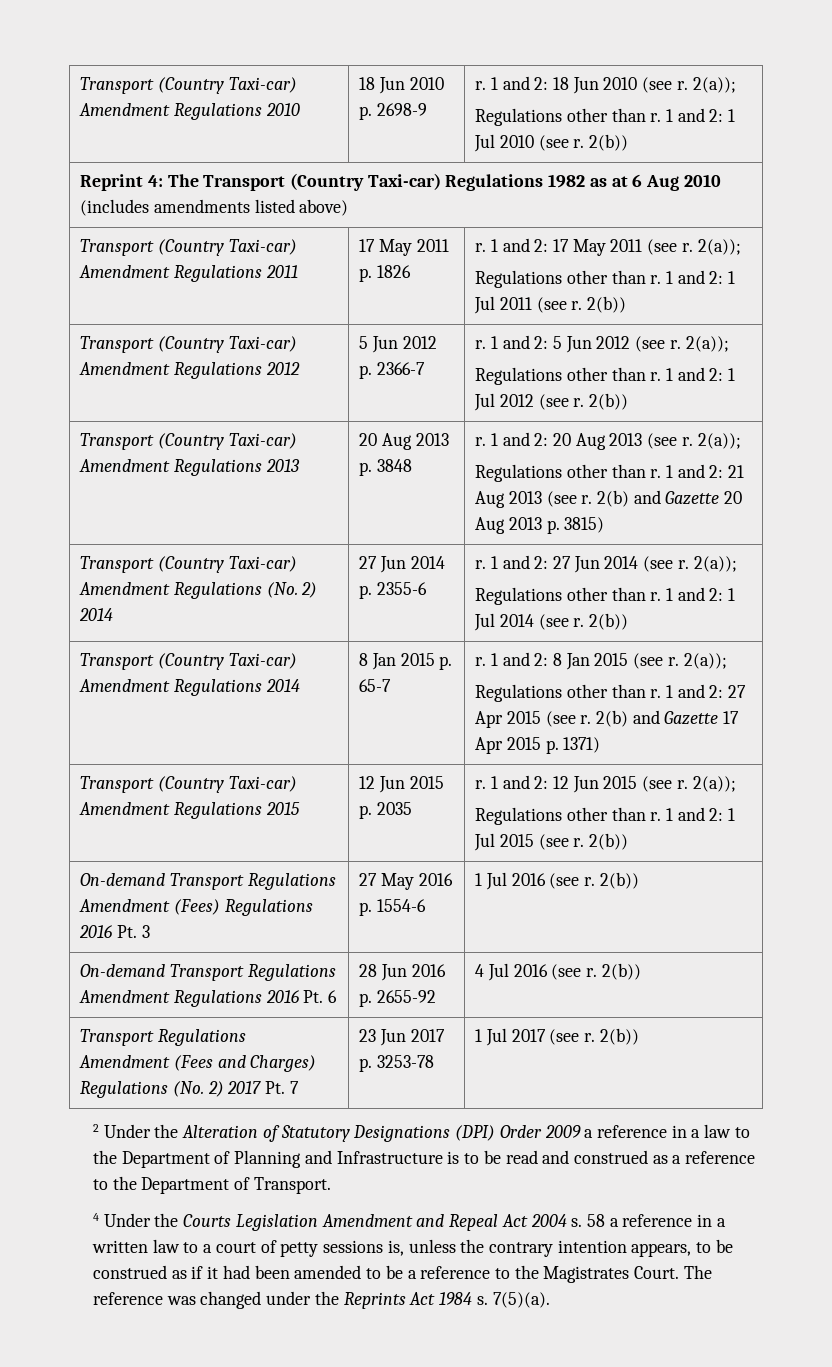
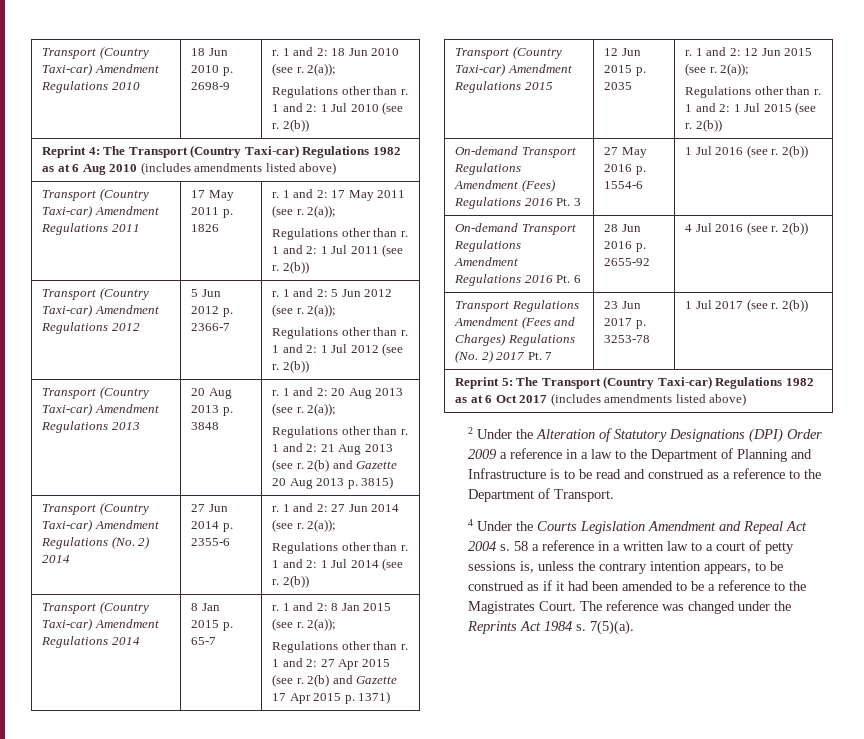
+ Reprint 5: The Transport (Country Taxi-car) Regulations 1982 as at 6 Oct 2017 (includes amendments listed above)

